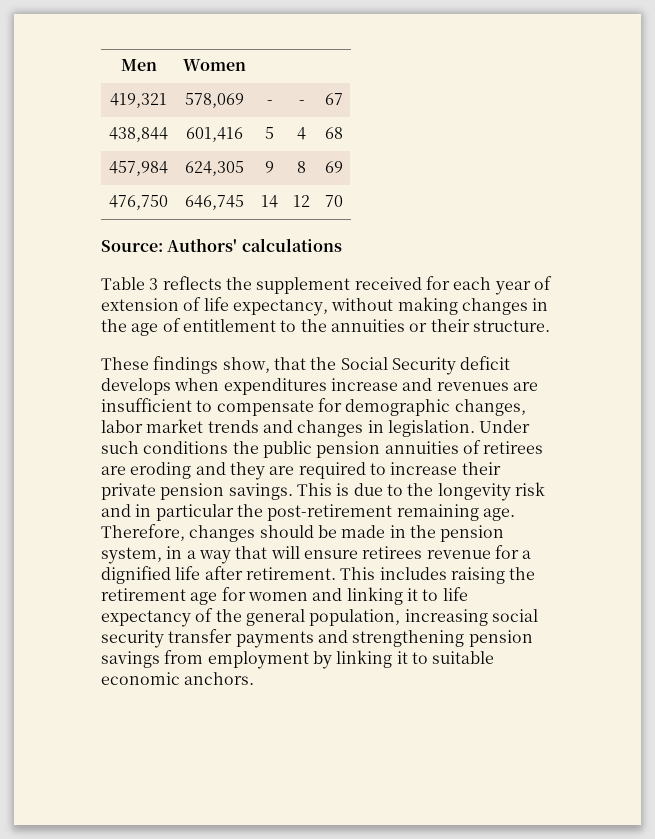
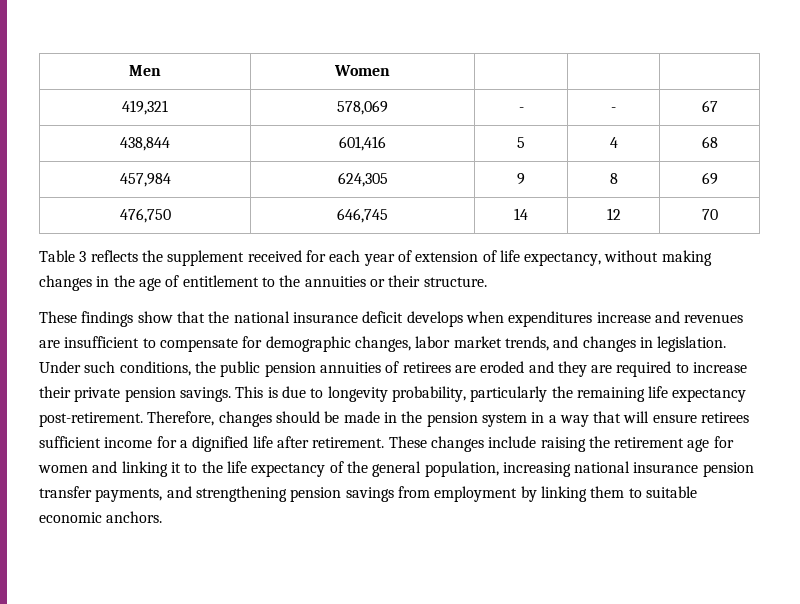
- Source: Authors' calculations
- These findings show, that the Social Security deficit develops when expenditures increase and revenues are insufficient to compensate for demographic changes, labor market trends and changes in legislation.
+ These findings show that the national insurance deficit develops when expenditures increase and revenues are insufficient to compensate for demographic changes, labor market trends, and changes in legislation.
- Under such conditions the public pension annuities of retirees are eroding and they are required to increase their private pension savings.
+ Under such conditions, the public pension annuities of retirees are eroded and they are required to increase their private pension savings.
- This is due to the longevity risk and in particular the post-retirement remaining age.
+ This is due to longevity probability, particularly the remaining life expectancy post-retirement.
- Therefore, changes should be made in the pension system, in a way that will ensure retirees revenue for a dignified life after retirement.
+ Therefore, changes should be made in the pension system in a way that will ensure retirees sufficient income for a dignified life after retirement.
- This includes raising the retirement age for women and linking it to life expectancy of the general population, increasing social security transfer payments and strengthening pension savings from employment by linking it to suitable economic anchors.
+ These changes include raising the retirement age for women and linking it to the life expectancy of the general population, increasing national insurance pension transfer payments, and strengthening pension savings from employment by linking them to suitable economic anchors.

